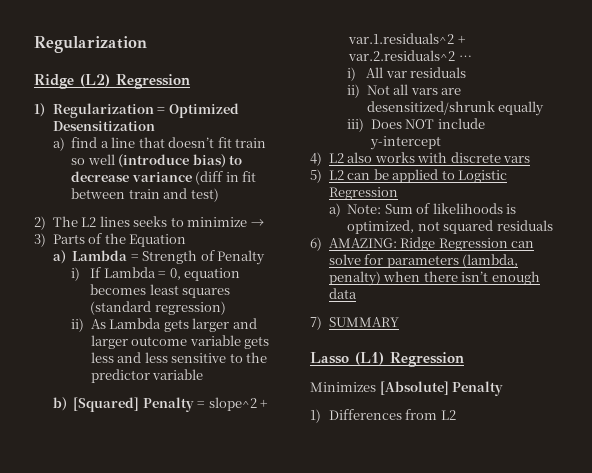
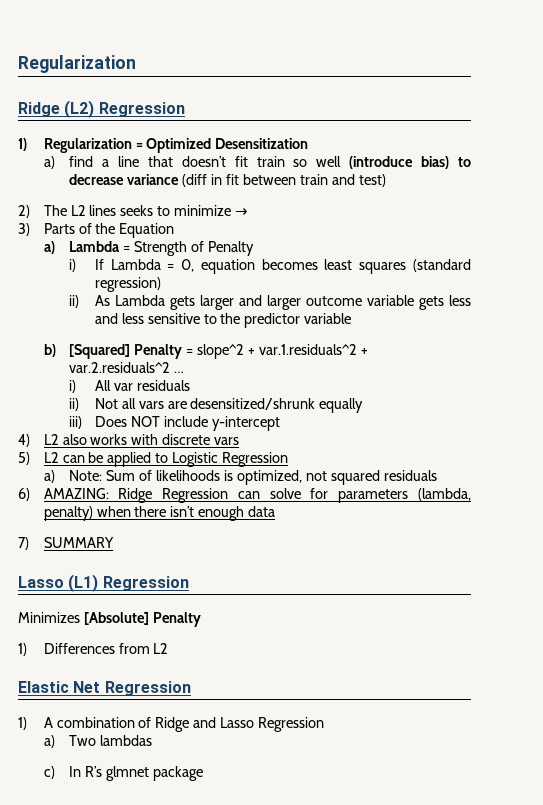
+ Elastic Net Regression
+ 1) A combination of Ridge and Lasso Regression
+ a) Two lambdas
+ c) In R’s glmnet package

